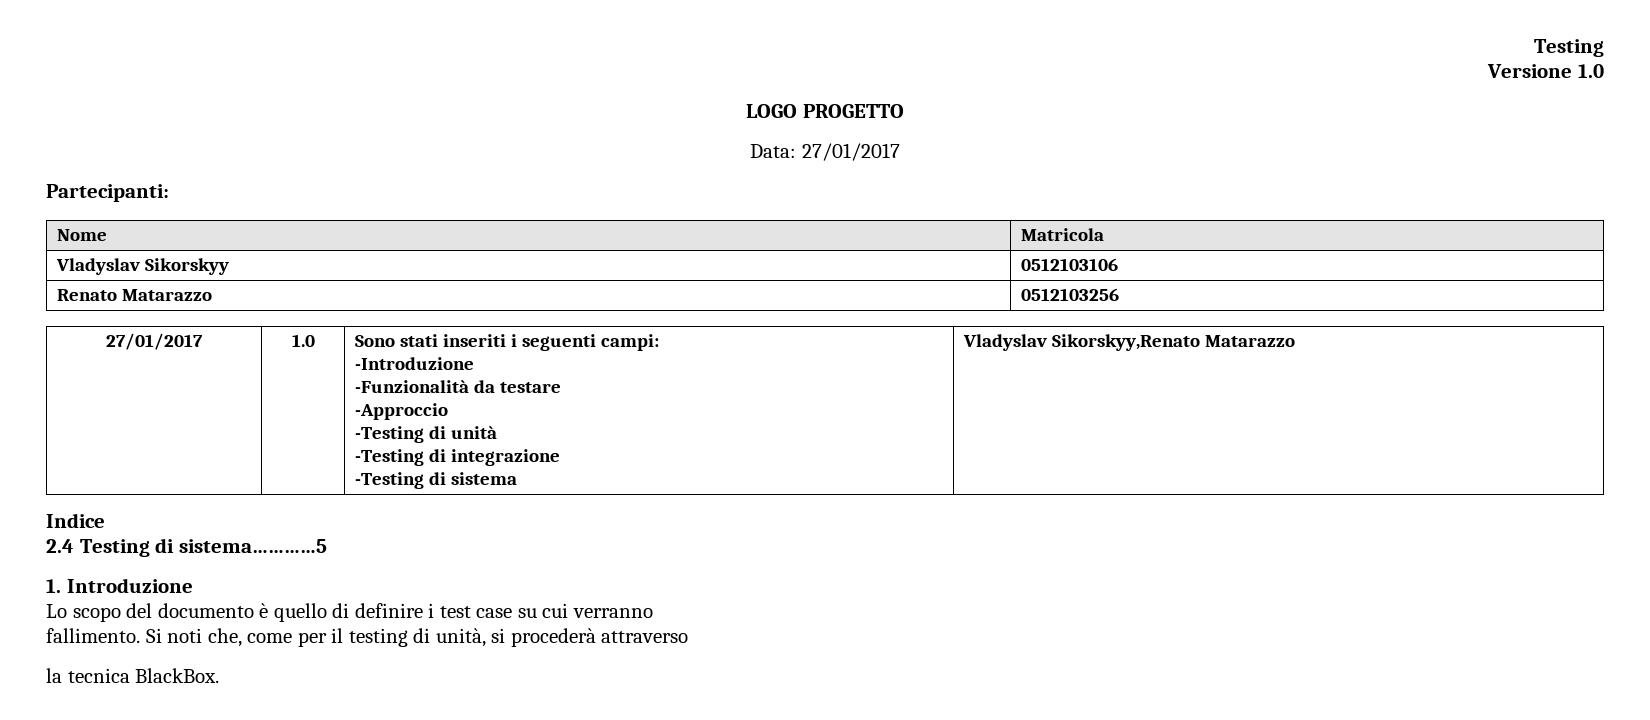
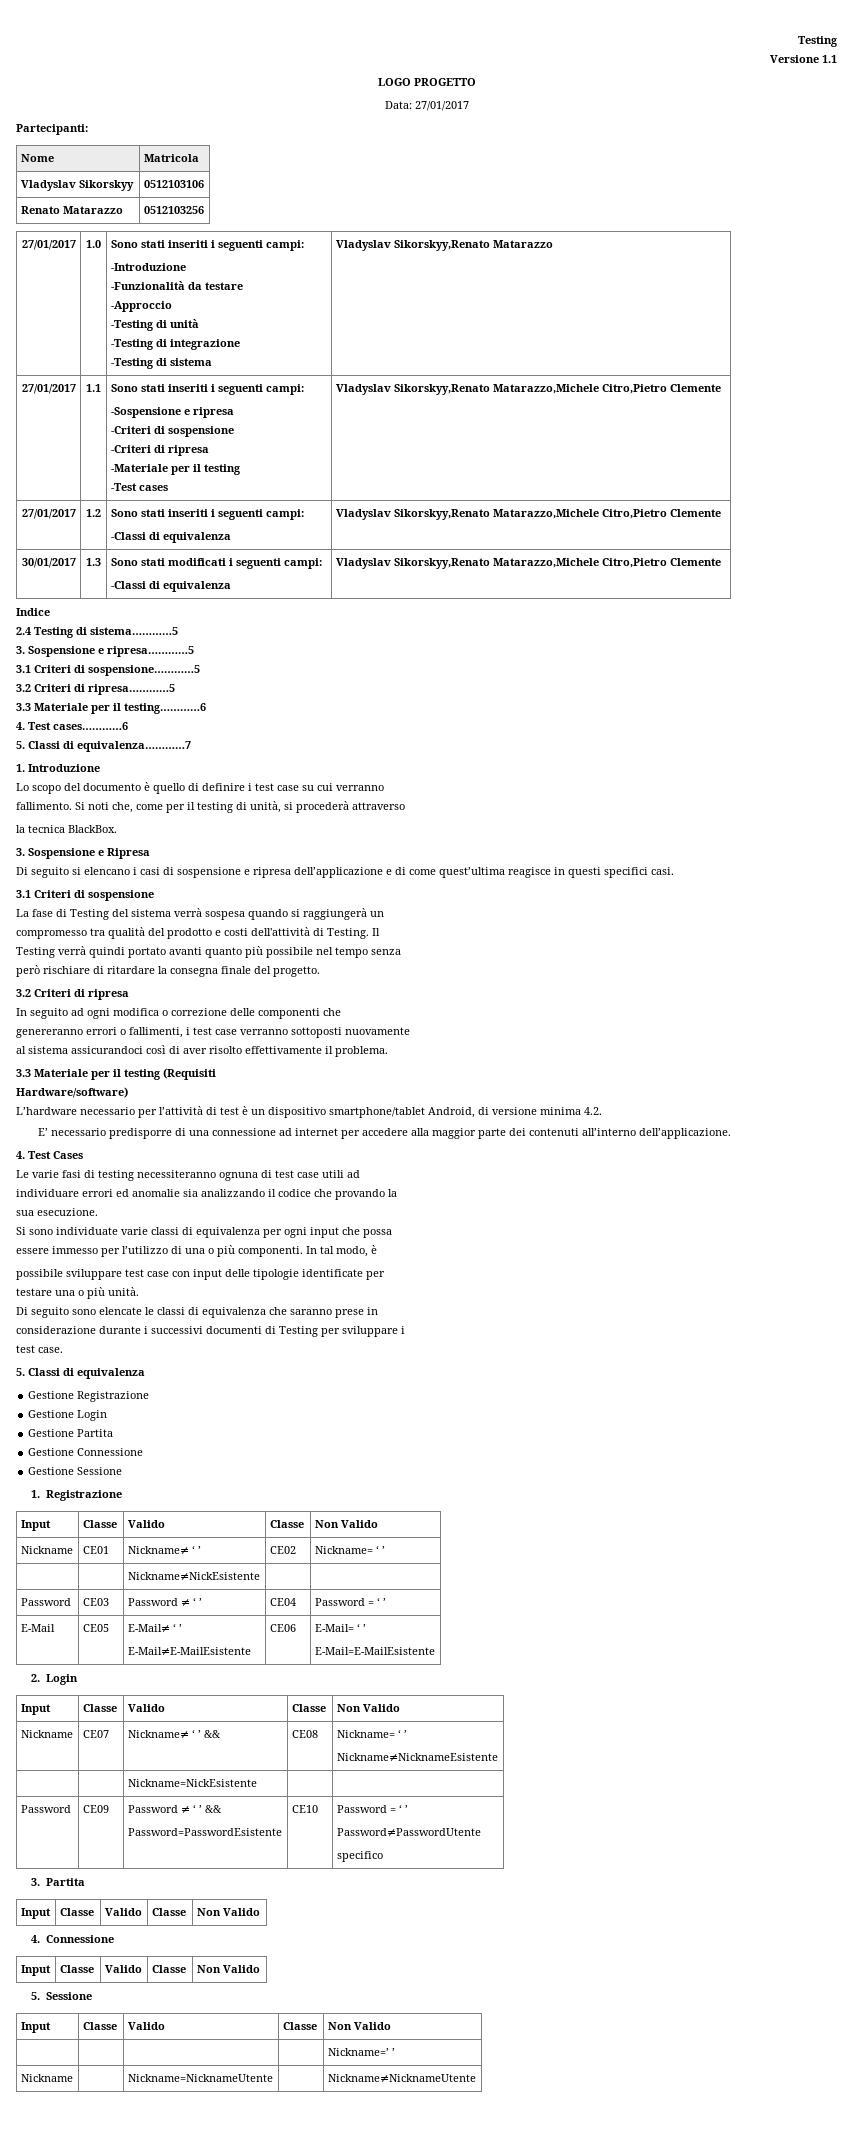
- Versione 1.0
+ Versione 1.1
+ 27/01/2017 | 1.1 | Sono stati inseriti i seguenti campi:
+ -Sospensione e ripresa
+ -Criteri di sospensione
+ -Criteri di ripresa
+ -Materiale per il testing
+ -Test cases | Vladyslav Sikorskyy,Renato Matarazzo,Michele Citro,Pietro Clemente
+ 27/01/2017 | 1.2 | Sono stati inseriti i seguenti campi:
+ -Classi di equivalenza | Vladyslav Sikorskyy,Renato Matarazzo,Michele Citro,Pietro Clemente
+ 30/01/2017 | 1.3 | Sono stati modificati i seguenti campi:
+ -Classi di equivalenza | Vladyslav Sikorskyy,Renato Matarazzo,Michele Citro,Pietro Clemente
+ 3. Sospensione e ripresa…………5
+ 3.1 Criteri di sospensione…………5
+ 3.2 Criteri di ripresa…………5
+ 3.3 Materiale per il testing…………6
+ 4. Test cases…………6
+ 5. Classi di equivalenza…………7
+ 3. Sospensione e Ripresa
+ Di seguito si elencano i casi di sospensione e ripresa dell’applicazione e di come quest’ultima reagisce in questi specifici casi.
+ 3.1 Criteri di sospensione
+ La fase di Testing del sistema verrà sospesa quando si raggiungerà un
+ compromesso tra qualità del prodotto e costi dell'attività di Testing. Il
+ Testing verrà quindi portato avanti quanto più possibile nel tempo senza
+ però rischiare di ritardare la consegna finale del progetto.
+ 3.2 Criteri di ripresa
+ In seguito ad ogni modifica o correzione delle componenti che
+ genereranno errori o fallimenti, i test case verranno sottoposti nuovamente
+ al sistema assicurandoci così di aver risolto effettivamente il problema.
+ 3.3 Materiale per il testing (Requisiti
+ Hardware/software)
+ L’hardware necessario per l’attività di test è un dispositivo smartphone/tablet Android, di versione minima 4.2.
+ E’ necessario predisporre di una connessione ad internet per accedere alla maggior parte dei contenuti all’interno dell’applicazione.
+ 4. Test Cases
+ Le varie fasi di testing necessiteranno ognuna di test case utili ad
+ individuare errori ed anomalie sia analizzando il codice che provando la
+ sua esecuzione.
+ Si sono individuate varie classi di equivalenza per ogni input che possa
+ essere immesso per l’utilizzo di una o più componenti. In tal modo, è
+ possibile sviluppare test case con input delle tipologie identificate per
+ testare una o più unità.
+ Di seguito sono elencate le classi di equivalenza che saranno prese in
+ considerazione durante i successivi documenti di Testing per sviluppare i
+ test case.
+ 5. Classi di equivalenza
+ Gestione Registrazione
+ Gestione Login
+ Gestione Partita
+ Gestione Connessione
+ Gestione Sessione
+ 1. Registrazione
+ Input | Classe | Valido | Classe | Non Valido
+ Nickname | CE01 | Nickname≠ ‘ ’ | CE02 | Nickname= ‘ ’
+ | | Nickname≠NickEsistente | |
+ Password | CE03 | Password ≠ ‘ ’ | CE04 | Password = ‘ ’
+ E-Mail | CE05 | E-Mail≠ ‘ ’
+ E-Mail≠E-MailEsistente | CE06 | E-Mail= ‘ ’
+ E-Mail=E-MailEsistente
+ 2. Login
+ Input | Classe | Valido | Classe | Non Valido
+ Nickname | CE07 | Nickname≠ ‘ ’ && | CE08 | Nickname= ‘ ’
+ Nickname≠NicknameEsistente
+ | | Nickname=NickEsistente | |
+ Password | CE09 | Password ≠ ‘ ’ &&
+ Password=PasswordEsistente | CE10 | Password = ‘ ’
+ Password≠PasswordUtente
+ specifico
+ 3. Partita
+ Input | Classe | Valido | Classe | Non Valido
+ 4. Connessione
+ Input | Classe | Valido | Classe | Non Valido
+ 5. Sessione
+ Input | Classe | Valido | Classe | Non Valido
+ | | | | Nickname=’ ’
+ Nickname | | Nickname=NicknameUtente | | Nickname≠NicknameUtente

